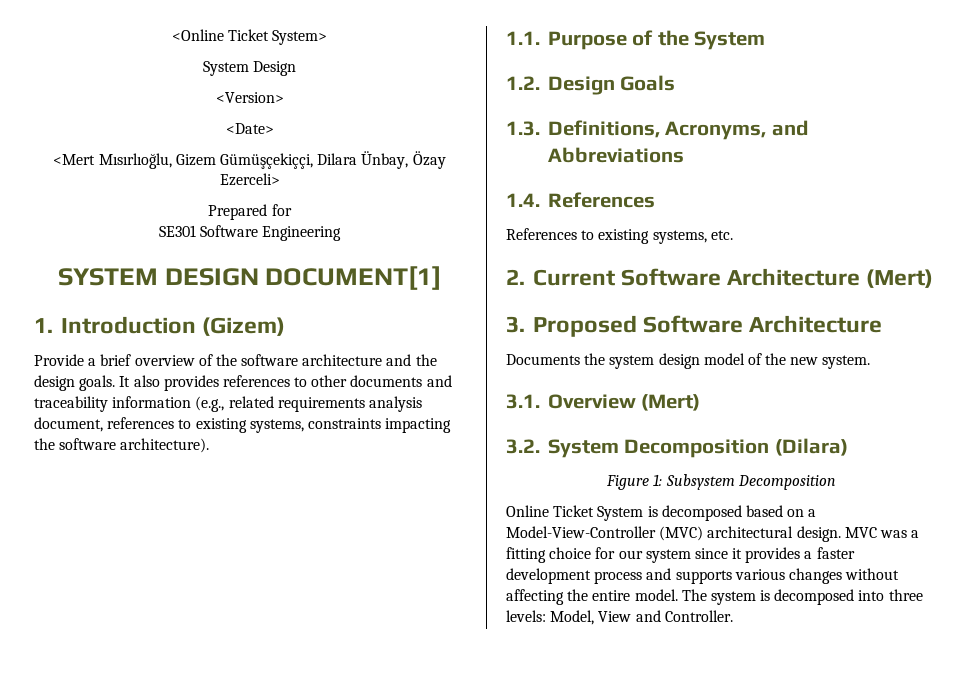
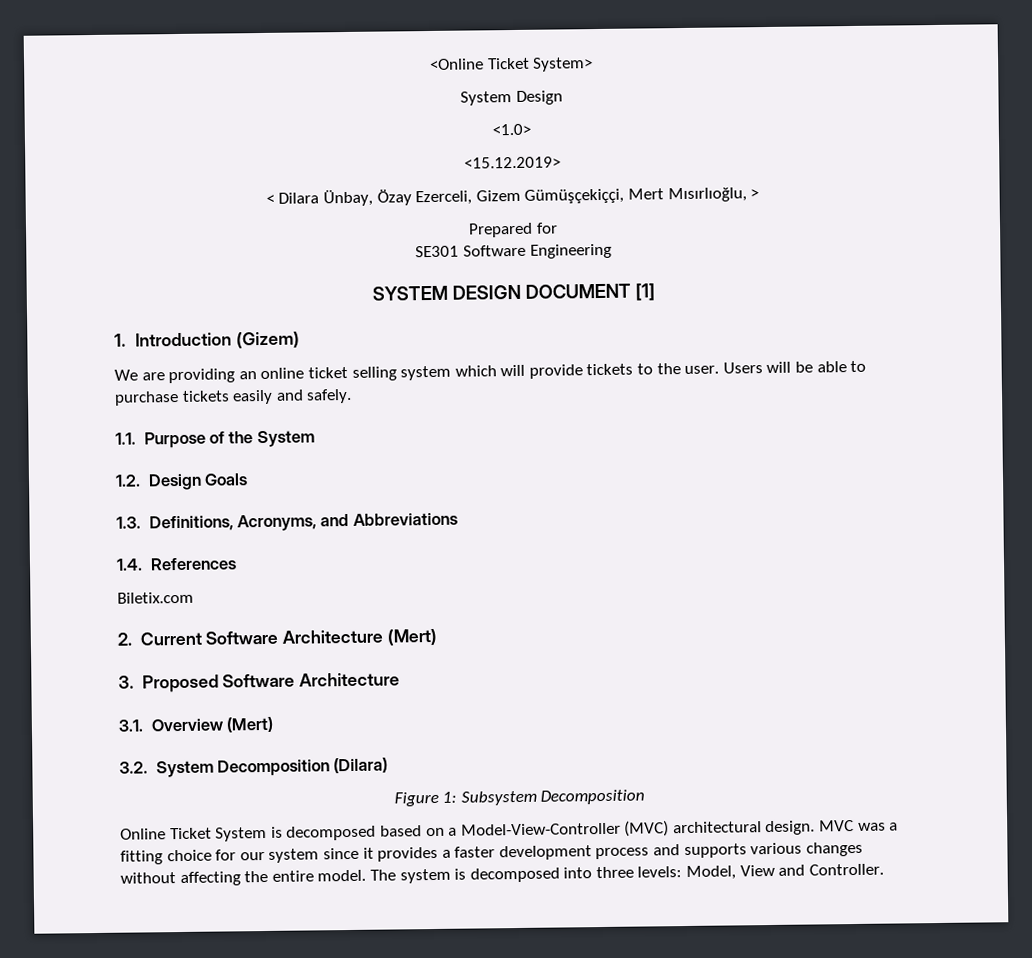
- <Version>
- <Date>
- <Mert Mısırlıoğlu, Gizem Gümüşçekiççi, Dilara Ünbay, Özay Ezerceli>
+ <1.0>
+ <15.12.2019>
+ < Dilara Ünbay, Özay Ezerceli, Gizem Gümüşçekiççi, Mert Mısırlıoğlu, >
- SYSTEM DESIGN DOCUMENT[1]
+ SYSTEM DESIGN DOCUMENT [1]
- Provide a brief overview of the software architecture and the design goals. It also provides references to other documents and traceability information (e.g., related requirements analysis document, references to existing systems, constraints impacting the software architecture).
+ We are providing an online ticket selling system which will provide tickets to the user. Users will be able to purchase tickets easily and safely.
- References to existing systems, etc.
+ Biletix.com
- Documents the system design model of the new system.

